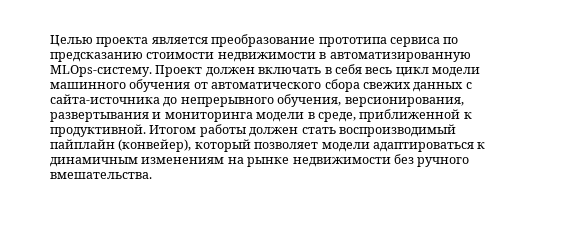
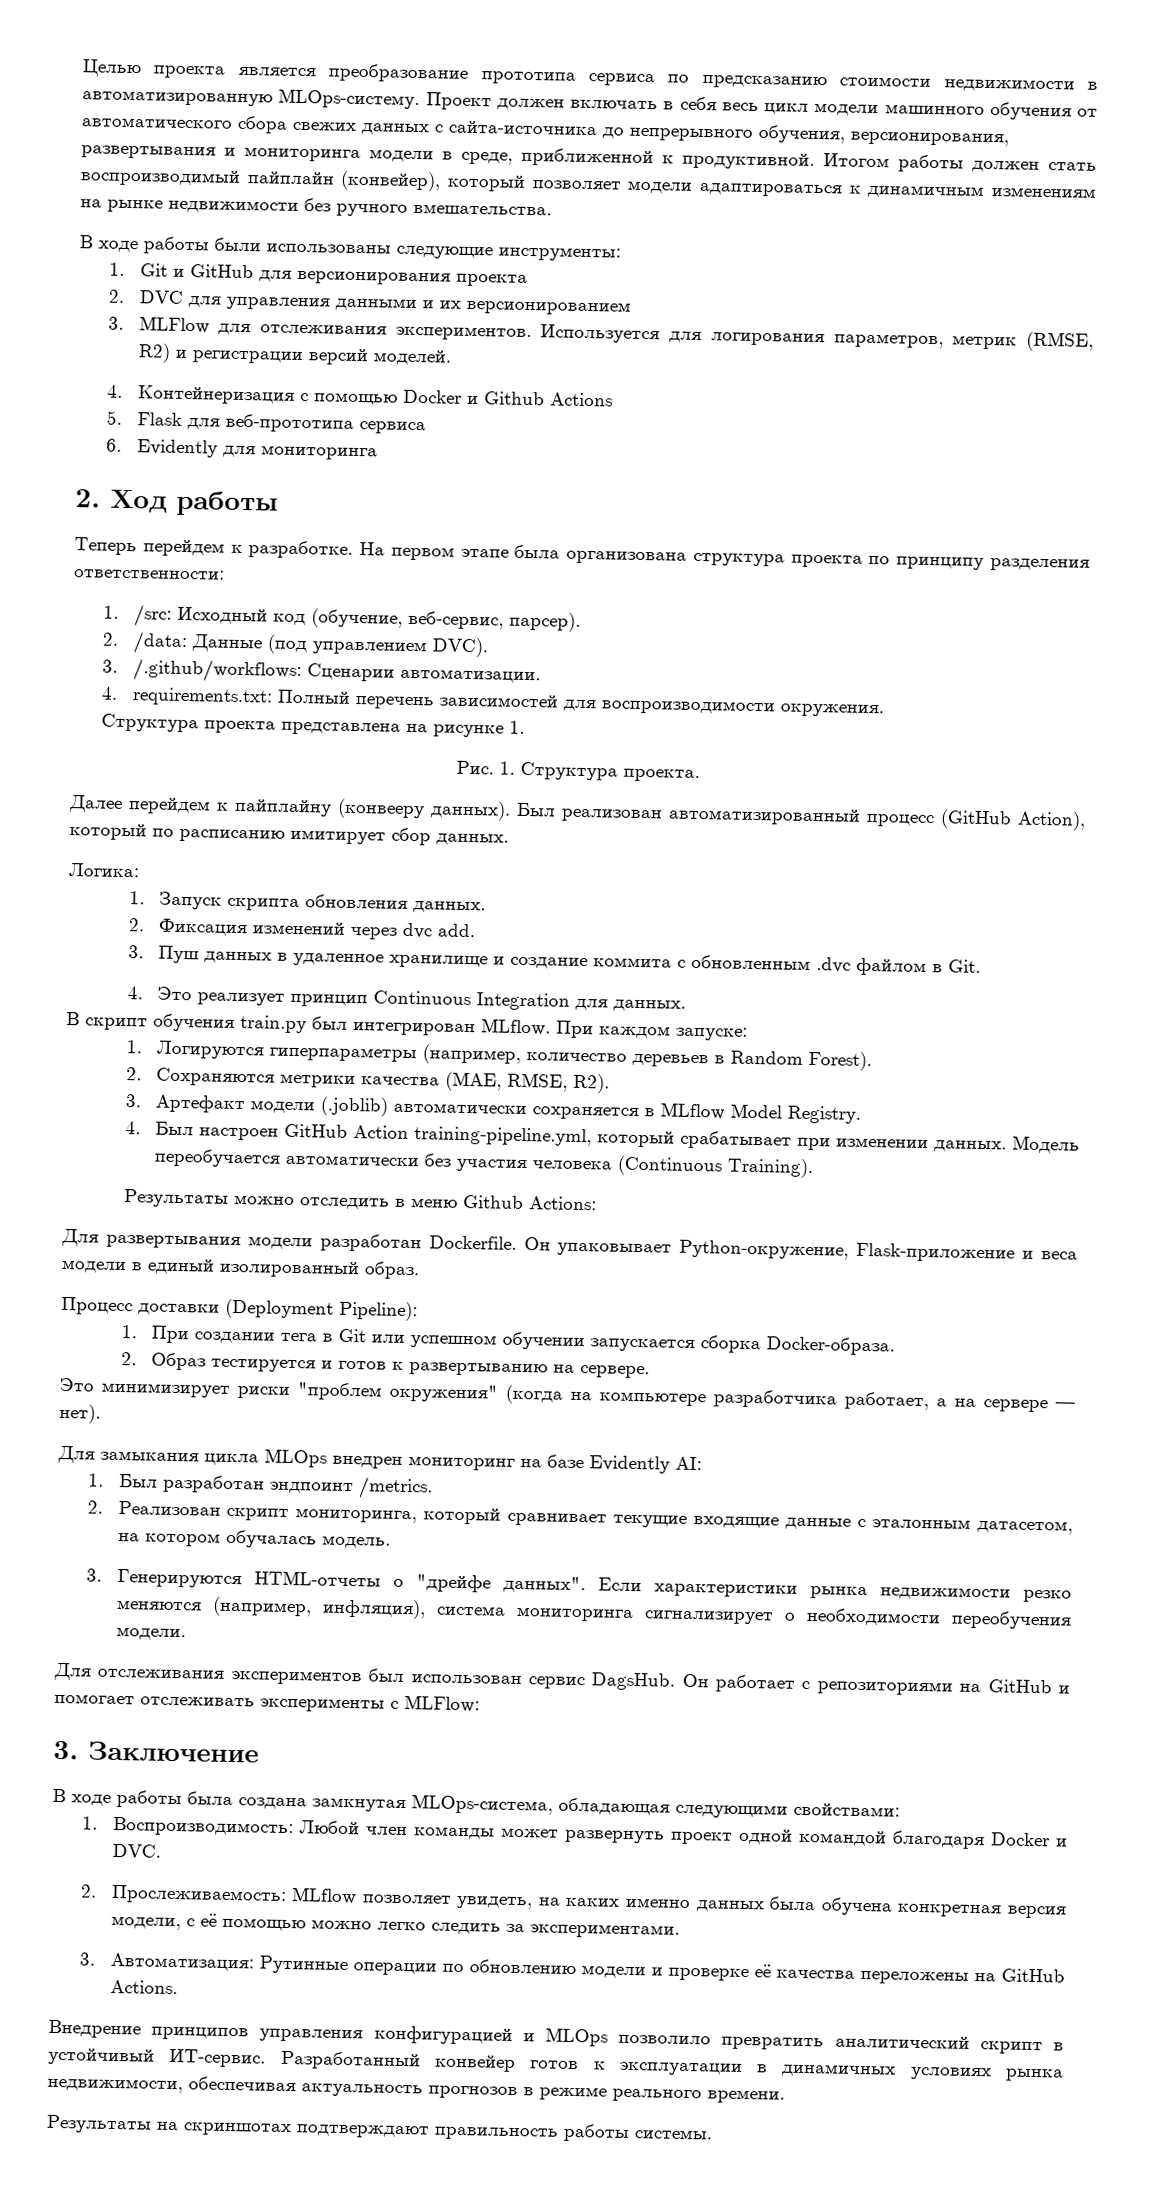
+ В ходе работы были использованы следующие инструменты:
+ 1. Git и GitHub для версионирования проекта
+ 2. DVC для управления данными и их версионированием
+ 3. MLFlow для отслеживания экспериментов. Используется для логирования параметров, метрик (RMSE, R2) и регистрации версий моделей.
+ 4. Контейнеризация с помощью Docker и Github Actions
+ 5. Flask для веб-прототипа сервиса
+ 6. Evidently для мониторинга
+ 2. Ход работы
+ Теперь перейдем к разработке. На первом этапе была организована структура проекта по принципу разделения ответственности:
+ 1. /src: Исходный код (обучение, веб-сервис, парсер).
+ 2. /data: Данные (под управлением DVC).
+ 3. /.github/workflows: Сценарии автоматизации.
+ 4. requirements.txt: Полный перечень зависимостей для воспроизводимости окружения.
+ Структура проекта представлена на рисунке 1.
+ Рис. 1. Структура проекта.
+ Далее перейдем к пайплайну (конвееру данных). Был реализован автоматизированный процесс (GitHub Action), который по расписанию имитирует сбор данных.
+ Логика:
+ 1. Запуск скрипта обновления данных.
+ 2. Фиксация изменений через dvc add.
+ 3. Пуш данных в удаленное хранилище и создание коммита с обновленным .dvc файлом в Git.
+ 4. Это реализует принцип Continuous Integration для данных.
+ В скрипт обучения train.py был интегрирован MLflow. При каждом запуске:
+ 1. Логируются гиперпараметры (например, количество деревьев в Random Forest).
+ 2. Сохраняются метрики качества (MAE, RMSE, R2).
+ 3. Артефакт модели (.joblib) автоматически сохраняется в MLflow Model Registry.
+ 4. Был настроен GitHub Action training-pipeline.yml, который срабатывает при изменении данных. Модель переобучается автоматически без участия человека (Continuous Training).
+ Результаты можно отследить в меню Github Actions:
+ Для развертывания модели разработан Dockerfile. Он упаковывает Python-окружение, Flask-приложение и веса модели в единый изолированный образ.
+ Процесс доставки (Deployment Pipeline):
+ 1. При создании тега в Git или успешном обучении запускается сборка Docker-образа.
+ 2. Образ тестируется и готов к развертыванию на сервере.
+ Это минимизирует риски "проблем окружения" (когда на компьютере разработчика работает, а на сервере — нет).
+ Для замыкания цикла MLOps внедрен мониторинг на базе Evidently AI:
+ 1. Был разработан эндпоинт /metrics.
+ 2. Реализован скрипт мониторинга, который сравнивает текущие входящие данные с эталонным датасетом, на котором обучалась модель.
+ 3. Генерируются HTML-отчеты о "дрейфе данных". Если характеристики рынка недвижимости резко меняются (например, инфляция), система мониторинга сигнализирует о необходимости переобучения модели.
+ Для отслеживания экспериментов был использован сервис DagsHub. Он работает с репозиториями на GitHub и помогает отслеживать эксперименты c MLFlow:
+ 3. Заключение
+ В ходе работы была создана замкнутая MLOps-система, обладающая следующими свойствами:
+ 1. Воспроизводимость: Любой член команды может развернуть проект одной командой благодаря Docker и DVC.
+ 2. Прослеживаемость: MLflow позволяет увидеть, на каких именно данных была обучена конкретная версия модели, с её помощью можно легко следить за экспериментами.
+ 3. Автоматизация: Рутинные операции по обновлению модели и проверке её качества переложены на GitHub Actions.
+ Внедрение принципов управления конфигурацией и MLOps позволило превратить аналитический скрипт в устойчивый ИТ-сервис. Разработанный конвейер готов к эксплуатации в динамичных условиях рынка недвижимости, обеспечивая актуальность прогнозов в режиме реального времени.
+ Результаты на скриншотах подтверждают правильность работы системы.

